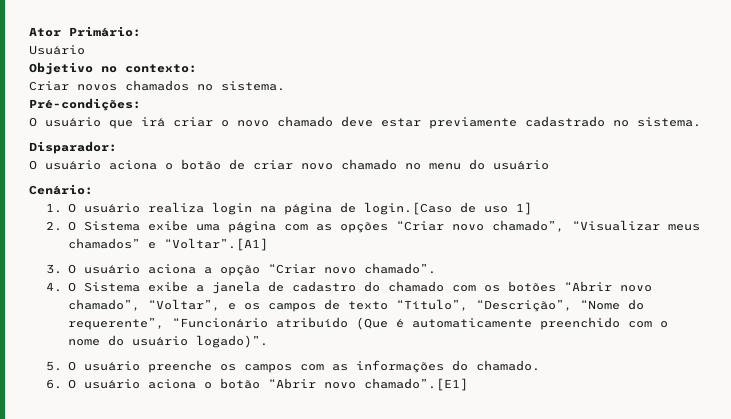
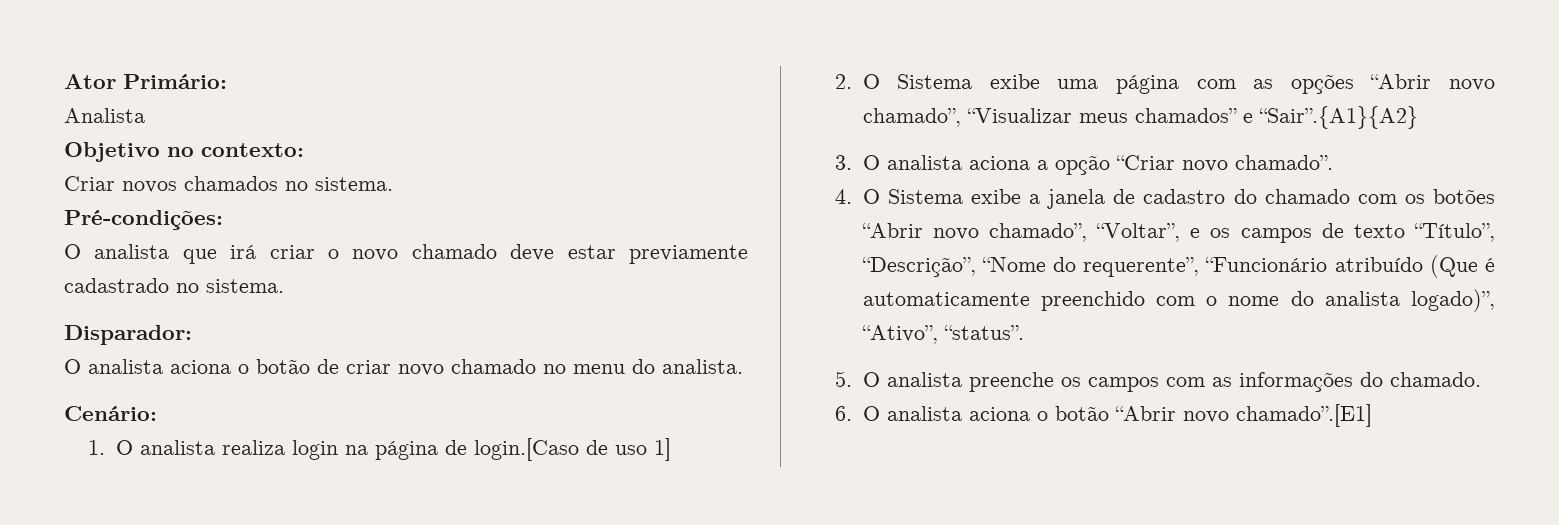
- Usuário
+ Analista
- O usuário que irá criar o novo chamado deve estar previamente cadastrado no sistema.
+ O analista que irá criar o novo chamado deve estar previamente cadastrado no sistema.
- O usuário aciona o botão de criar novo chamado no menu do usuário
+ O analista aciona o botão de criar novo chamado no menu do analista.
- 1. O usuário realiza login na página de login.[Caso de uso 1]
+ 1. O analista realiza login na página de login.[Caso de uso 1]
- 2. O Sistema exibe uma página com as opções “Criar novo chamado”, “Visualizar meus chamados” e “Voltar”.[A1]
+ 2. O Sistema exibe uma página com as opções “Abrir novo chamado”, “Visualizar meus chamados” e “Sair”.{A1}{A2}
- 3. O usuário aciona a opção “Criar novo chamado”.
+ 3. O analista aciona a opção “Criar novo chamado”.
- 4. O Sistema exibe a janela de cadastro do chamado com os botões “Abrir novo chamado”, “Voltar”, e os campos de texto “Título”, “Descrição”, “Nome do requerente”, “Funcionário atribuído (Que é automaticamente preenchido com o nome do usuário logado)”.
+ 4. O Sistema exibe a janela de cadastro do chamado com os botões “Abrir novo chamado”, “Voltar”, e os campos de texto “Título”, “Descrição”, “Nome do requerente”, “Funcionário atribuído (Que é automaticamente preenchido com o nome do analista logado)”, “Ativo”, “status”.
- 5. O usuário preenche os campos com as informações do chamado.
+ 5. O analista preenche os campos com as informações do chamado.
- 6. O usuário aciona o botão “Abrir novo chamado”.[E1]
+ 6. O analista aciona o botão “Abrir novo chamado”.[E1]

